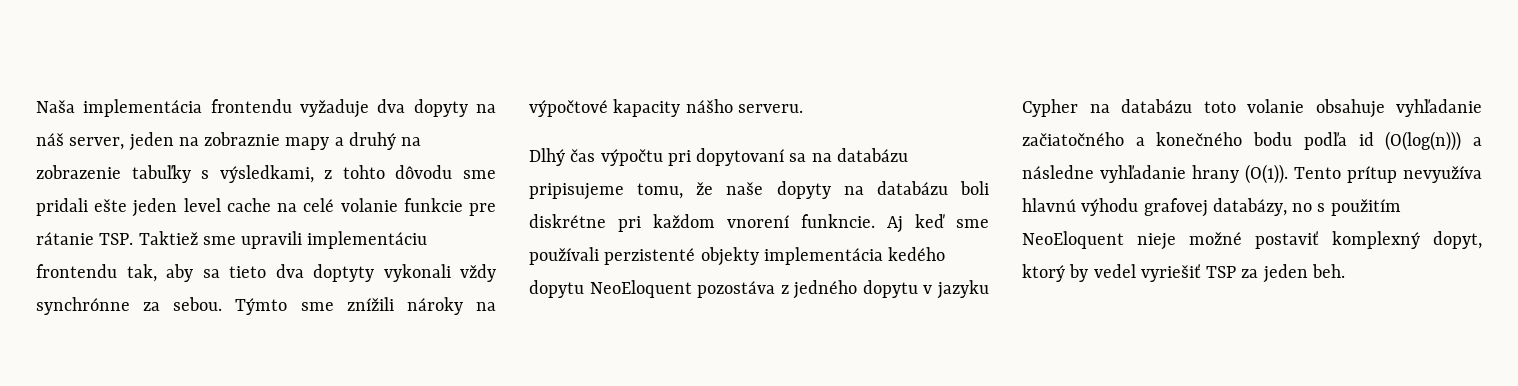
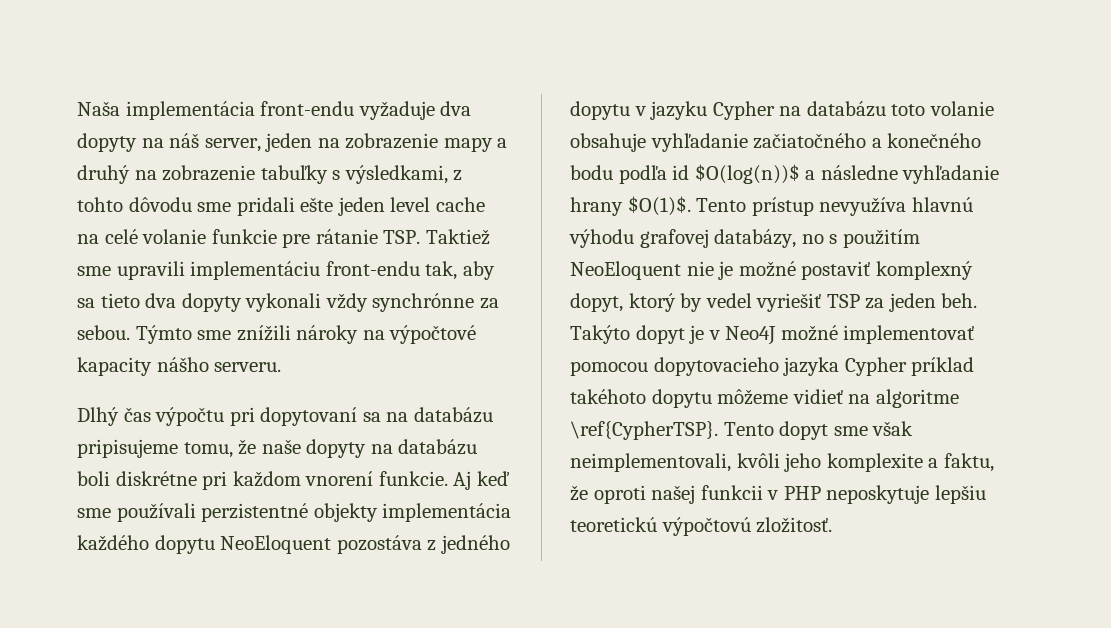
- Naša implementácia frontendu vyžaduje dva dopyty na náš server, jeden na zobraznie mapy a druhý na zobrazenie tabuľky s výsledkami, z tohto dôvodu sme pridali ešte jeden level cache na celé volanie funkcie pre rátanie TSP. Taktiež sme upravili implementáciu frontendu tak, aby sa tieto dva doptyty vykonali vždy synchrónne za sebou.
+ Naša implementácia front-endu vyžaduje dva dopyty na náš server, jeden na zobrazenie mapy a druhý na zobrazenie tabuľky s výsledkami, z tohto dôvodu sme pridali ešte jeden level cache na celé volanie funkcie pre rátanie TSP. Taktiež sme upravili implementáciu front-endu tak, aby sa tieto dva dopyty vykonali vždy synchrónne za sebou.
- Dlhý čas výpočtu pri dopytovaní sa na databázu pripisujeme tomu, že naše dopyty na databázu boli diskrétne pri každom vnorení funkncie.
+ Dlhý čas výpočtu pri dopytovaní sa na databázu pripisujeme tomu, že naše dopyty na databázu boli diskrétne pri každom vnorení funkcie.
- Aj keď sme používali perzistenté objekty implementácia kedého dopytu NeoEloquent pozostáva z jedného dopytu v jazyku Cypher na databázu toto volanie obsahuje vyhľadanie začiatočného a konečného bodu podľa id (O(log(n))) a následne vyhľadanie hrany (O(1)). Tento prítup nevyužíva hlavnú výhodu grafovej databázy, no s použitím NeoEloquent nieje možné postaviť komplexný dopyt, ktorý by vedel vyriešiť TSP za jeden beh.
+ Aj keď sme používali perzistentné objekty implementácia každého dopytu NeoEloquent pozostáva z jedného dopytu v jazyku Cypher na databázu toto volanie obsahuje vyhľadanie začiatočného a konečného bodu podľa id $O(log(n))$ a následne vyhľadanie hrany $O(1)$. Tento prístup nevyužíva hlavnú výhodu grafovej databázy, no s použitím NeoEloquent nie je možné postaviť komplexný dopyt, ktorý by vedel vyriešiť TSP za jeden beh.
+ Takýto dopyt je v Neo4J možné implementovať pomocou dopytovacieho jazyka Cypher príklad takéhoto dopytu môžeme vidieť na algoritme \ref{CypherTSP}. Tento dopyt sme však neimplementovali, kvôli jeho komplexite a faktu, že oproti našej funkcii v PHP neposkytuje lepšiu teoretickú výpočtovú zložitosť.

